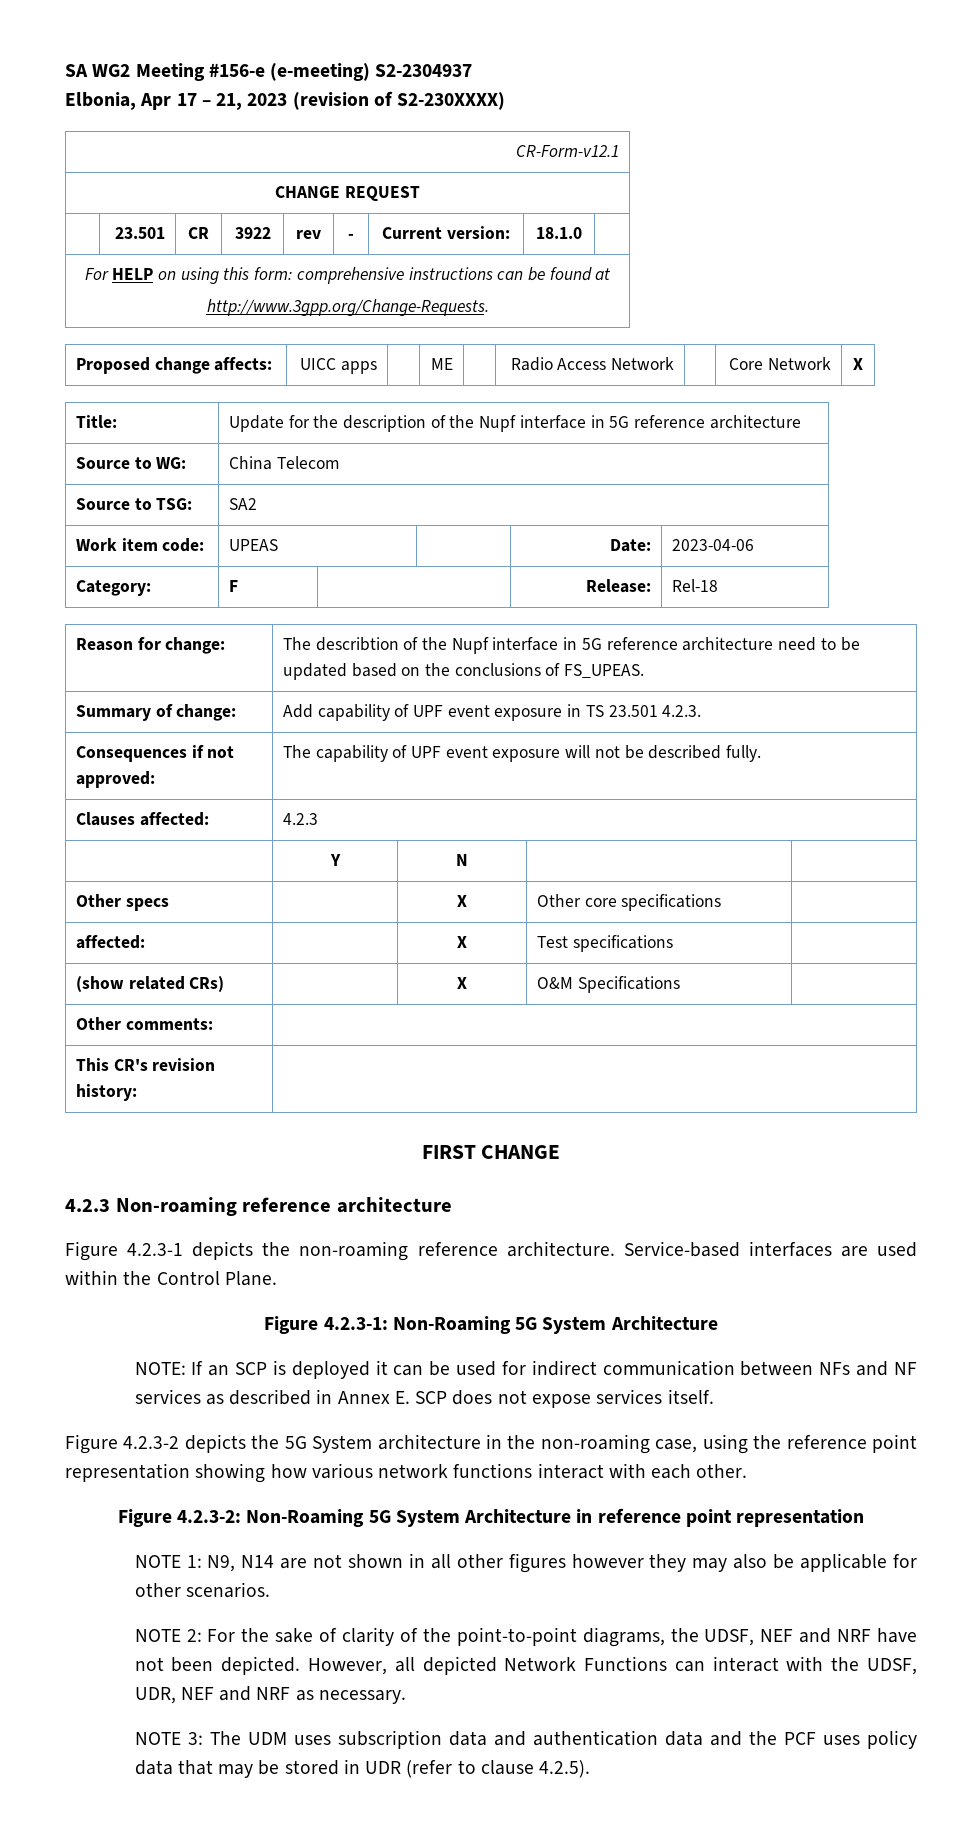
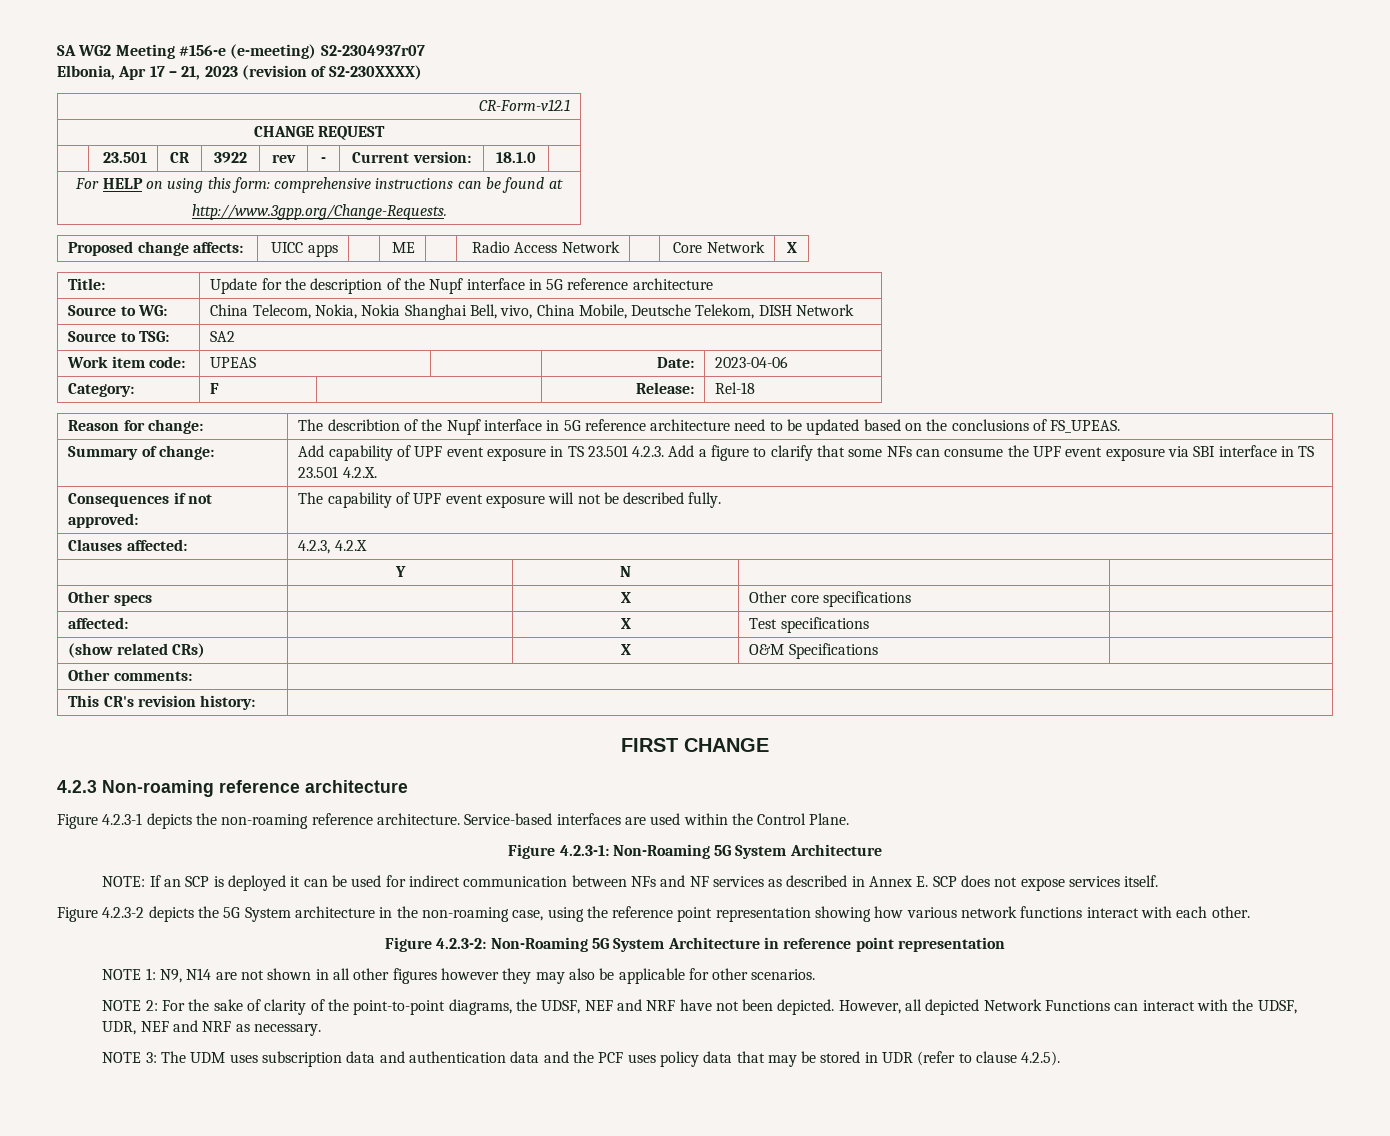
- SA WG2 Meeting #156-e (e-meeting) S2-2304937
+ SA WG2 Meeting #156-e (e-meeting) S2-2304937r07
- Source to WG: | China Telecom
+ Source to WG: | China Telecom, Nokia, Nokia Shanghai Bell, vivo, China Mobile, Deutsche Telekom, DISH Network
- Summary of change: | Add capability of UPF event exposure in TS 23.501 4.2.3.
+ Summary of change: | Add capability of UPF event exposure in TS 23.501 4.2.3. Add a figure to clarify that some NFs can consume the UPF event exposure via SBI interface in TS 23.501 4.2.X.
- Clauses affected: | 4.2.3
+ Clauses affected: | 4.2.3, 4.2.X

